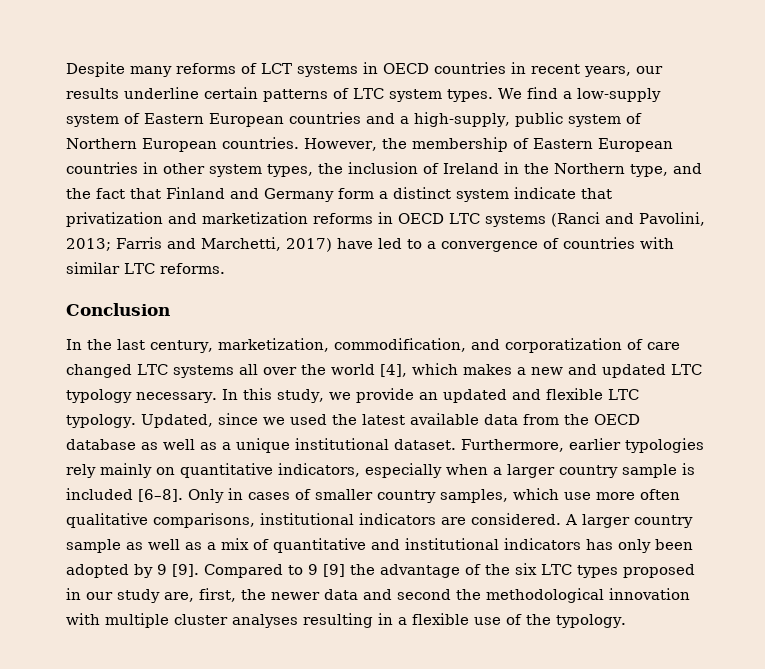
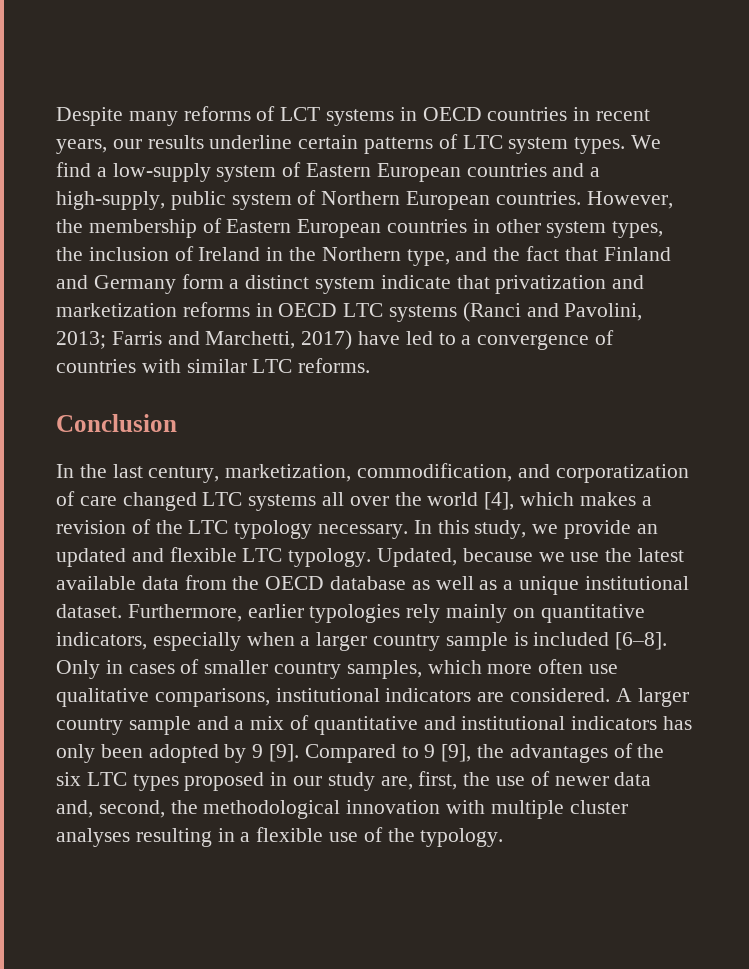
- In the last century, marketization, commodification, and corporatization of care changed LTC systems all over the world [4], which makes a new and updated LTC typology necessary.
+ In the last century, marketization, commodification, and corporatization of care changed LTC systems all over the world [4], which makes a revision of the LTC typology necessary.
- Updated, since we used the latest available data from the OECD database as well as a unique institutional dataset.
+ Updated, because we use the latest available data from the OECD database as well as a unique institutional dataset.
- Only in cases of smaller country samples, which use more often qualitative comparisons, institutional indicators are considered.
+ Only in cases of smaller country samples, which more often use qualitative comparisons, institutional indicators are considered.
- A larger country sample as well as a mix of quantitative and institutional indicators has only been adopted by 9 [9].
+ A larger country sample and a mix of quantitative and institutional indicators has only been adopted by 9 [9].
- Compared to 9 [9] the advantage of the six LTC types proposed in our study are, first, the newer data and second the methodological innovation with multiple cluster analyses resulting in a flexible use of the typology.
+ Compared to 9 [9], the advantages of the six LTC types proposed in our study are, first, the use of newer data and, second, the methodological innovation with multiple cluster analyses resulting in a flexible use of the typology.

